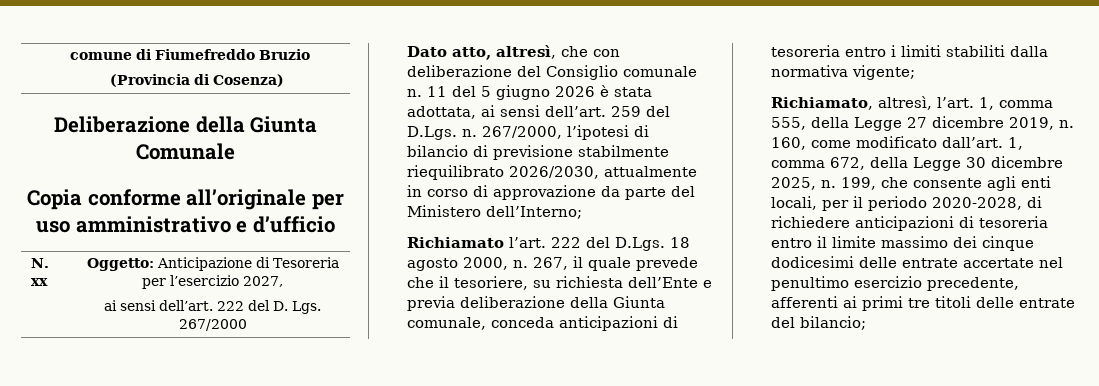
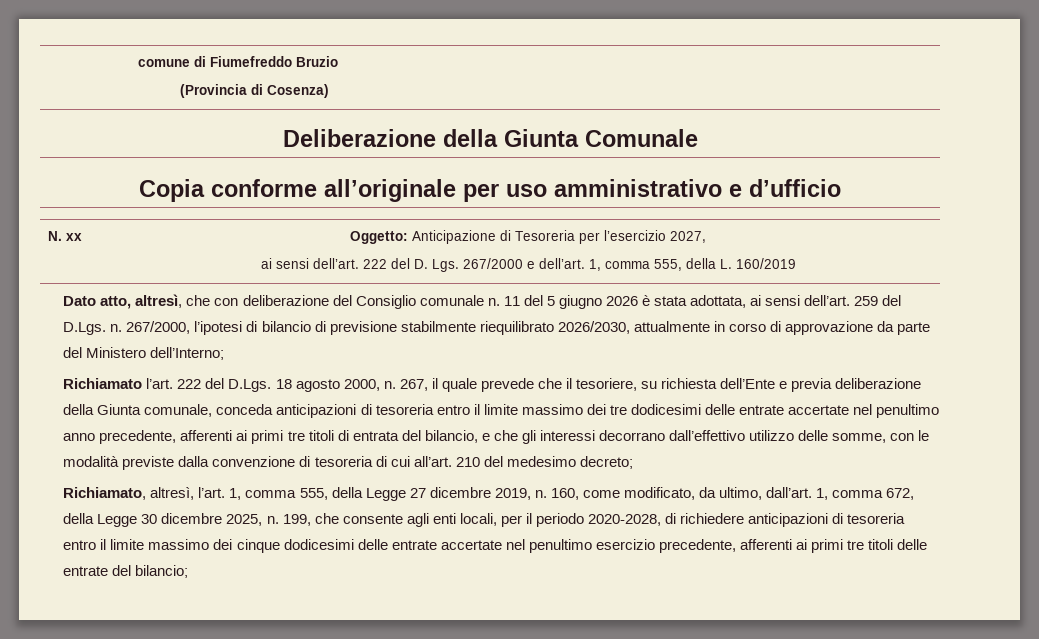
  N. xx | Oggetto: Anticipazione di Tesoreria per l’esercizio 2027,
- ai sensi dell’art. 222 del D. Lgs. 267/2000
+ ai sensi dell’art. 222 del D. Lgs. 267/2000 e dell’art. 1, comma 555, della L. 160/2019
- 267, il quale prevede che il tesoriere, su richiesta dell’Ente e previa deliberazione della Giunta comunale, conceda anticipazioni di tesoreria entro i limiti stabiliti dalla normativa vigente;
+ 267, il quale prevede che il tesoriere, su richiesta dell’Ente e previa deliberazione della Giunta comunale, conceda anticipazioni di tesoreria entro il limite massimo dei tre dodicesimi delle entrate accertate nel penultimo anno precedente, afferenti ai primi tre titoli di entrata del bilancio, e che gli interessi decorrano dall’effettivo utilizzo delle somme, con le modalità previste dalla convenzione di tesoreria di cui all’art. 210 del medesimo decreto;
- 160, come modificato dall’art.
+ 160, come modificato, da ultimo, dall’art.

